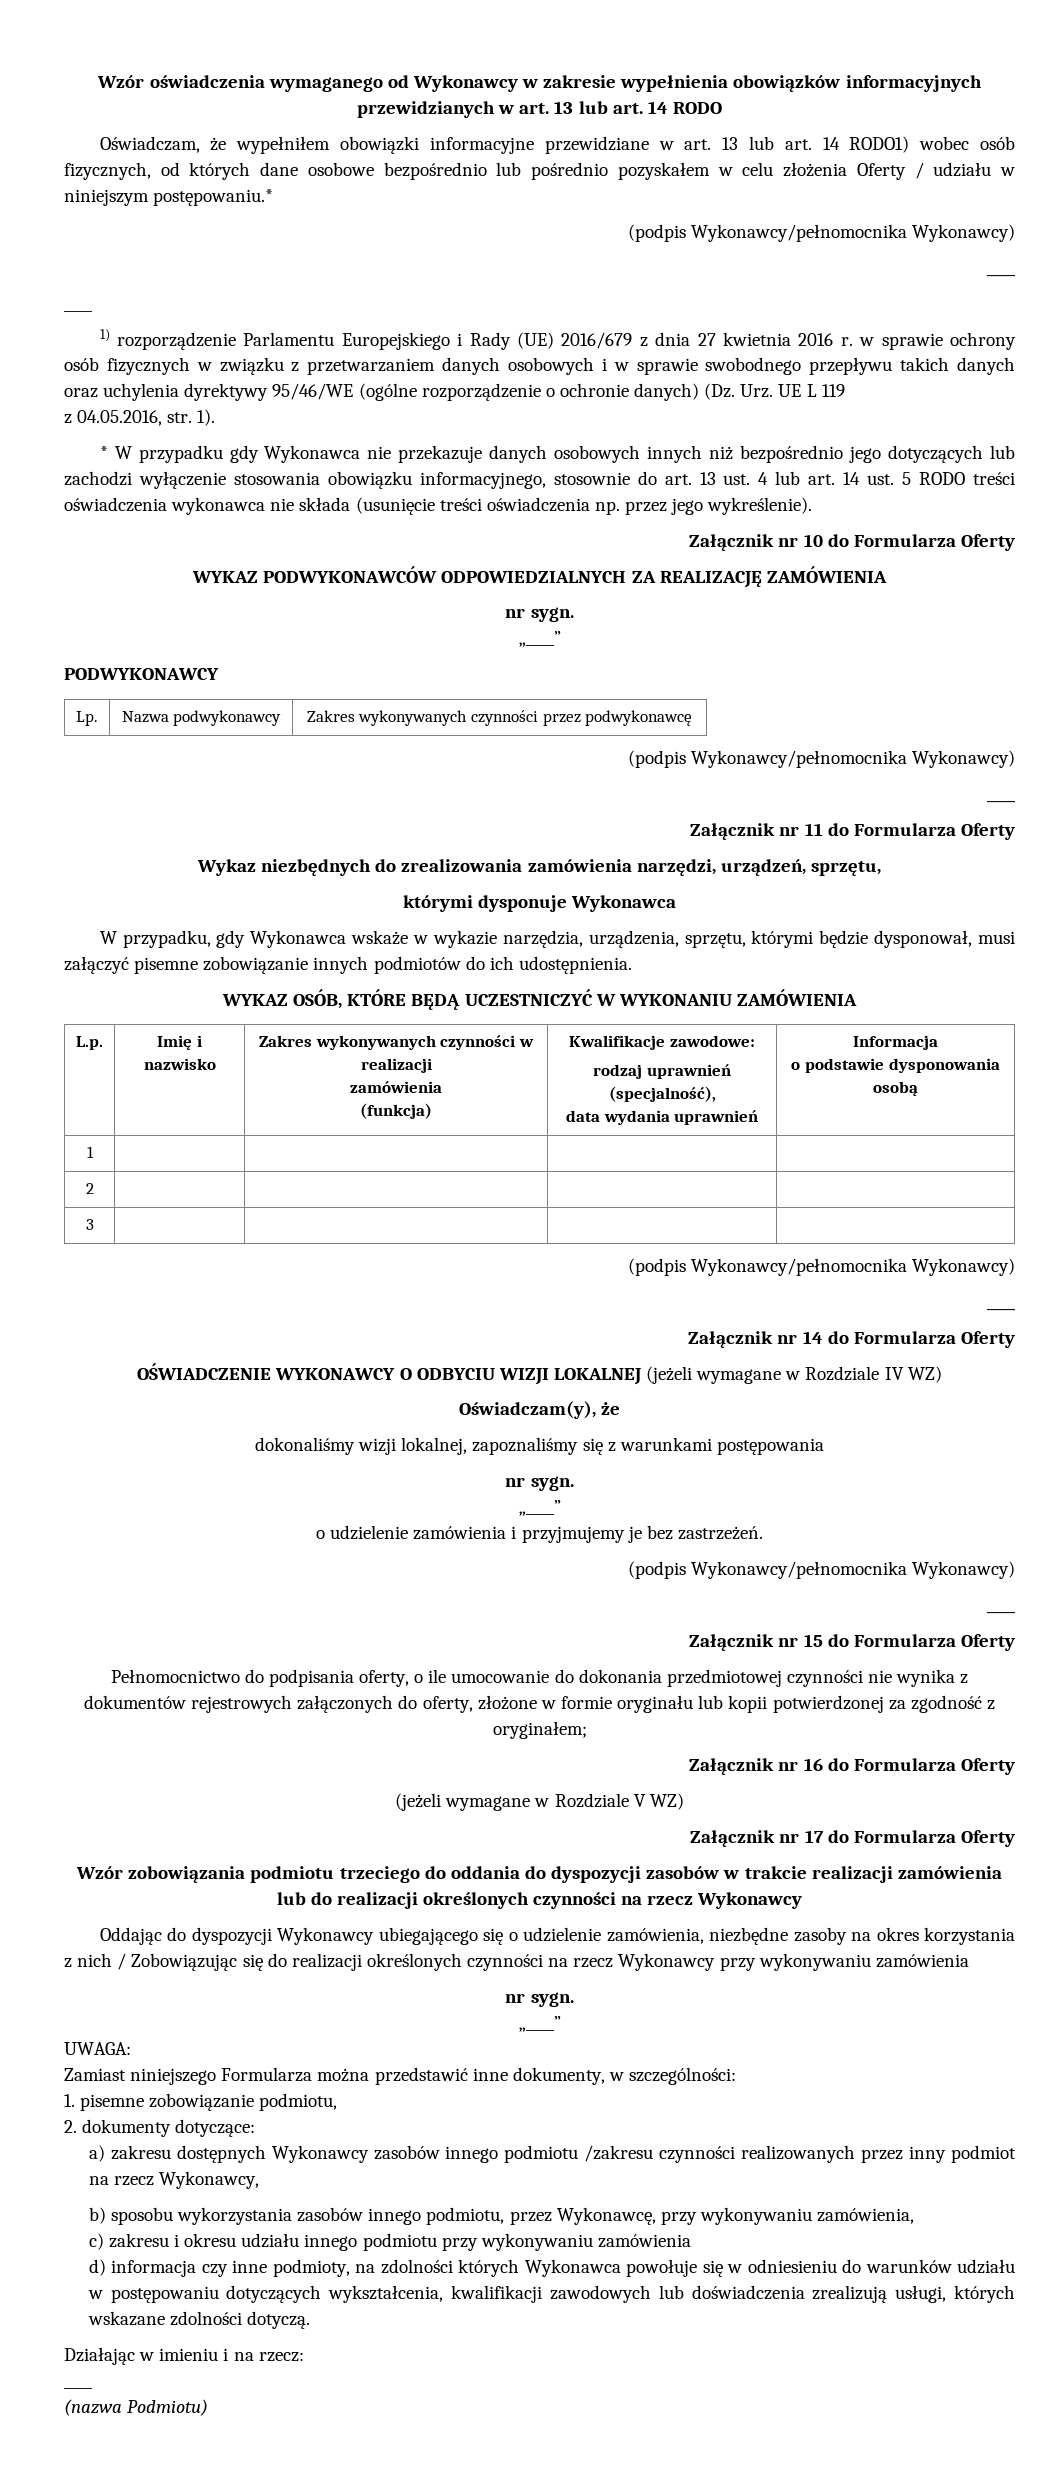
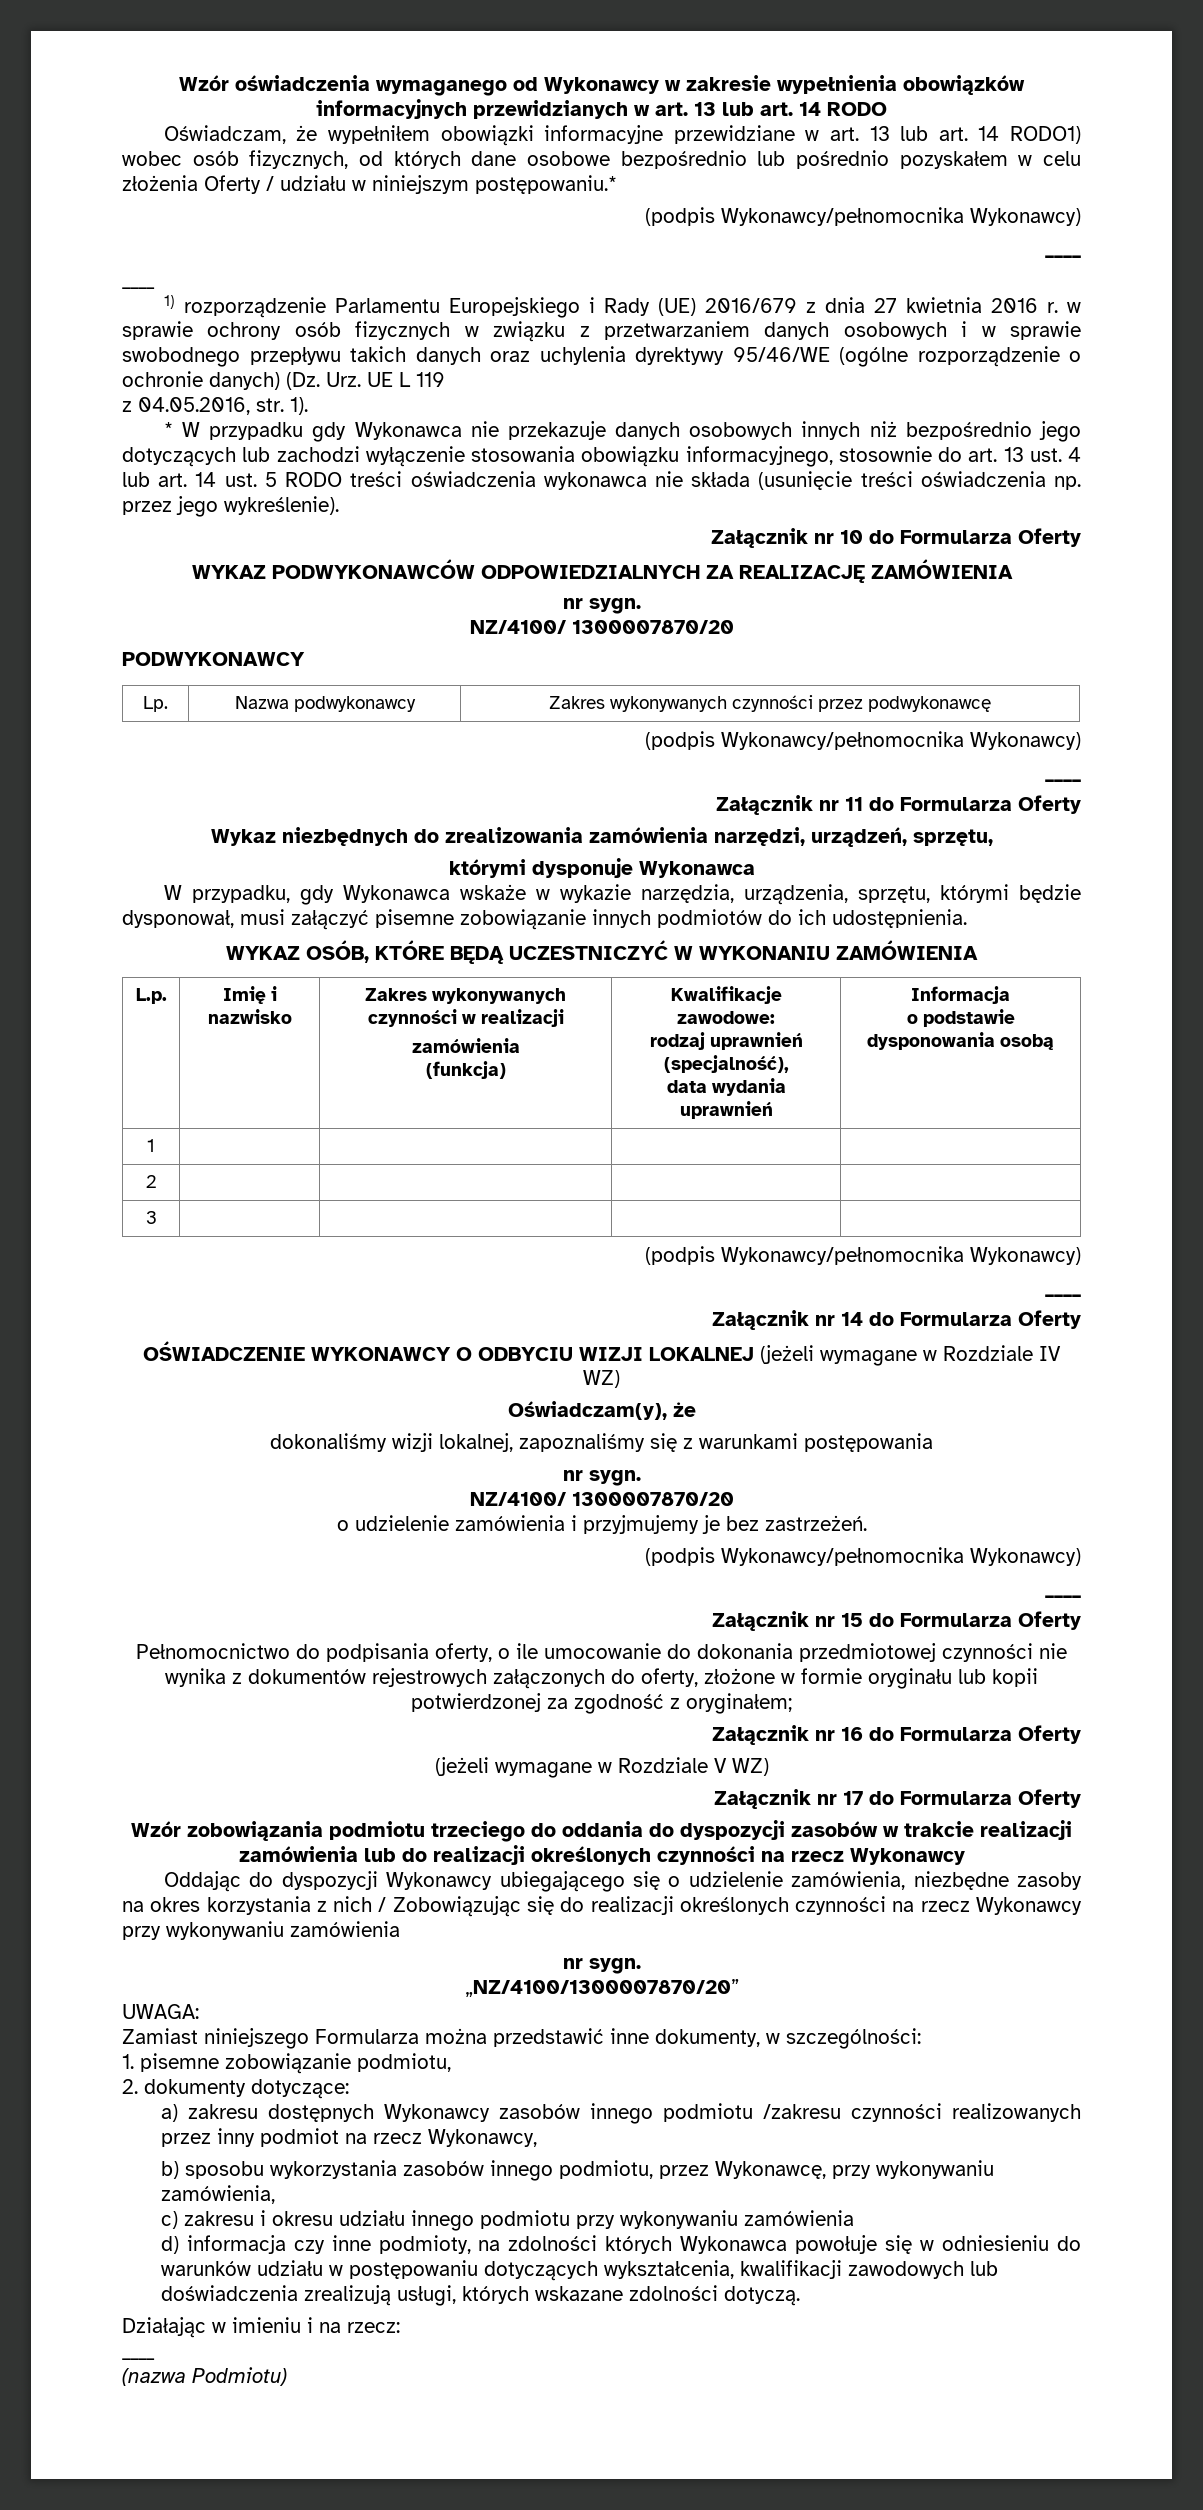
  WYKAZ PODWYKONAWCÓW ODPOWIEDZIALNYCH ZA REALIZACJĘ ZAMÓWIENIA
  nr sygn.
- „____”
+ NZ/4100/ 1300007870/20
  dokonaliśmy wizji lokalnej, zapoznaliśmy się z warunkami postępowania
  nr sygn.
- „____”
+ NZ/4100/ 1300007870/20
  Oddając do dyspozycji Wykonawcy ubiegającego się o udzielenie zamówienia, niezbędne zasoby na okres korzystania z nich / Zobowiązując się do realizacji określonych czynności na rzecz Wykonawcy przy wykonywaniu zamówienia
  nr sygn.
- „____”
+ „NZ/4100/1300007870/20”

